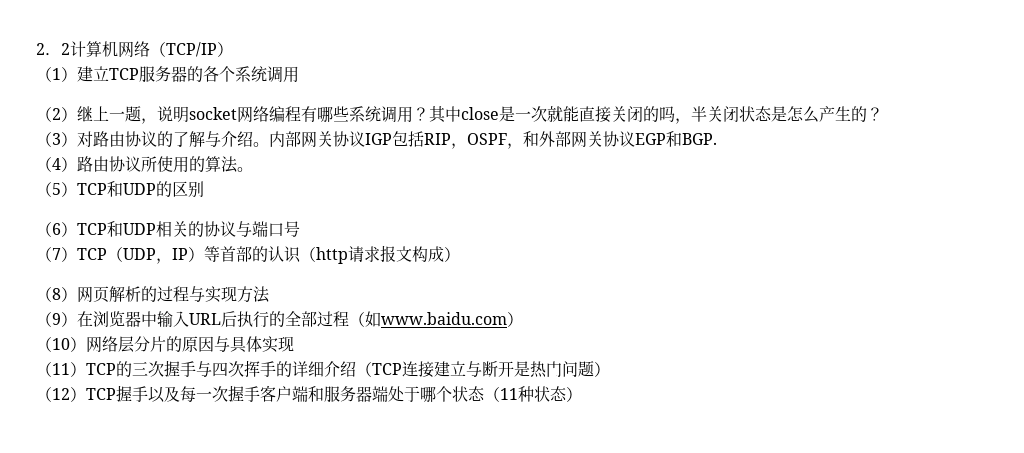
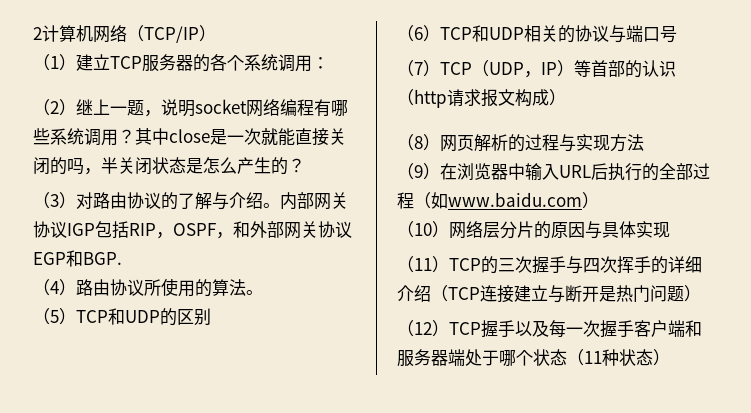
- 2．2计算机网络（TCP/IP）
+ 2计算机网络（TCP/IP）
- （1）建立TCP服务器的各个系统调用
+ （1）建立TCP服务器的各个系统调用：

